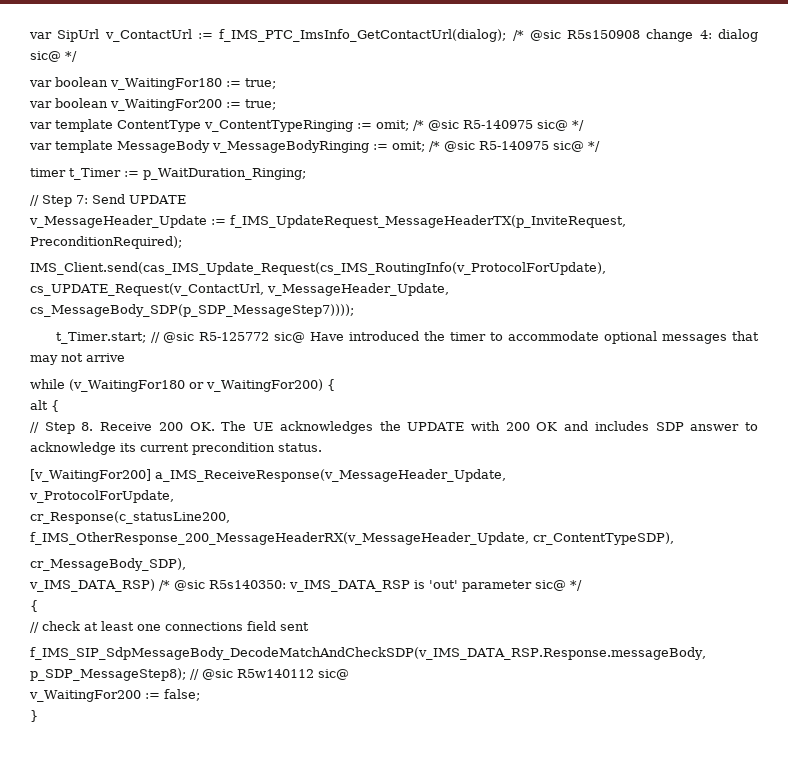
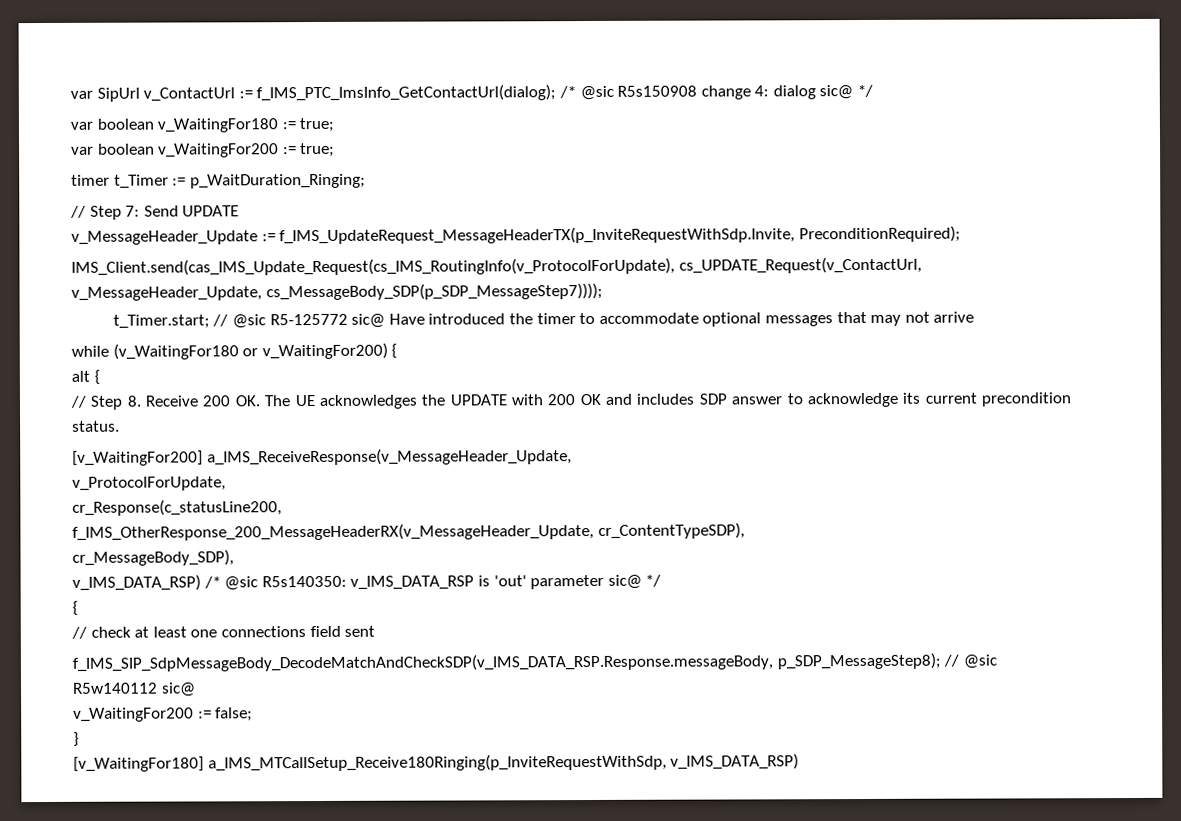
- var template ContentType v_ContentTypeRinging := omit; /* @sic R5-140975 sic@ */
- var template MessageBody v_MessageBodyRinging := omit; /* @sic R5-140975 sic@ */
- v_MessageHeader_Update := f_IMS_UpdateRequest_MessageHeaderTX(p_InviteRequest, PreconditionRequired);
+ v_MessageHeader_Update := f_IMS_UpdateRequest_MessageHeaderTX(p_InviteRequestWithSdp.Invite, PreconditionRequired);
+ [v_WaitingFor180] a_IMS_MTCallSetup_Receive180Ringing(p_InviteRequestWithSdp, v_IMS_DATA_RSP)

